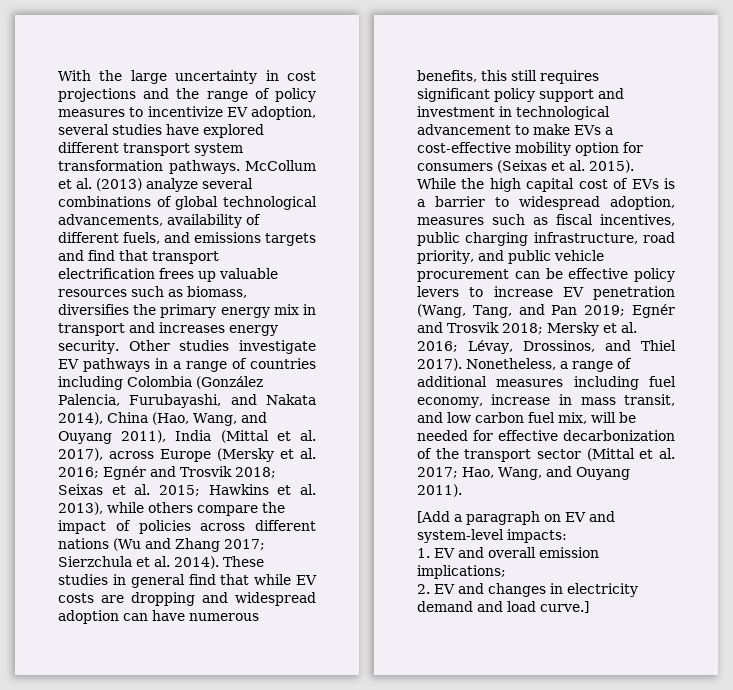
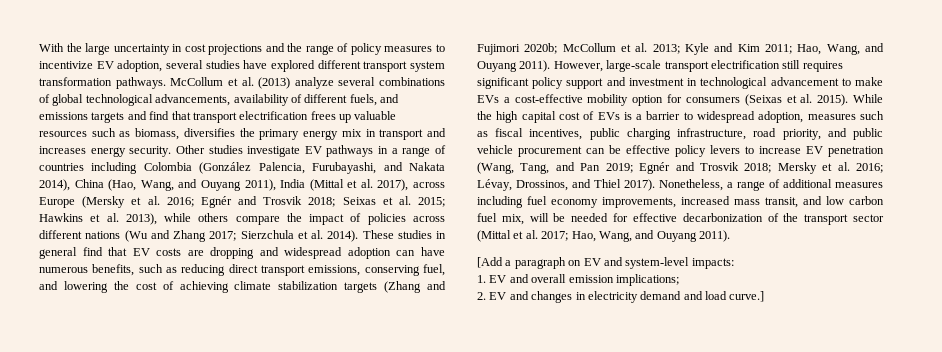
- These studies in general find that while EV costs are dropping and widespread adoption can have numerous benefits, this still requires significant policy support and investment in technological advancement to make EVs a cost-effective mobility option for consumers (Seixas et al. 2015).
+ These studies in general find that EV costs are dropping and widespread adoption can have numerous benefits, such as reducing direct transport emissions, conserving fuel, and lowering the cost of achieving climate stabilization targets (Zhang and Fujimori 2020b; McCollum et al. 2013; Kyle and Kim 2011; Hao, Wang, and Ouyang 2011). However, large-scale transport electrification still requires significant policy support and investment in technological advancement to make EVs a cost-effective mobility option for consumers (Seixas et al. 2015).
- Nonetheless, a range of additional measures including fuel economy, increase in mass transit, and low carbon fuel mix, will be needed for effective decarbonization of the transport sector (Mittal et al. 2017; Hao, Wang, and Ouyang 2011).
+ Nonetheless, a range of additional measures including fuel economy improvements, increased mass transit, and low carbon fuel mix, will be needed for effective decarbonization of the transport sector (Mittal et al. 2017; Hao, Wang, and Ouyang 2011).

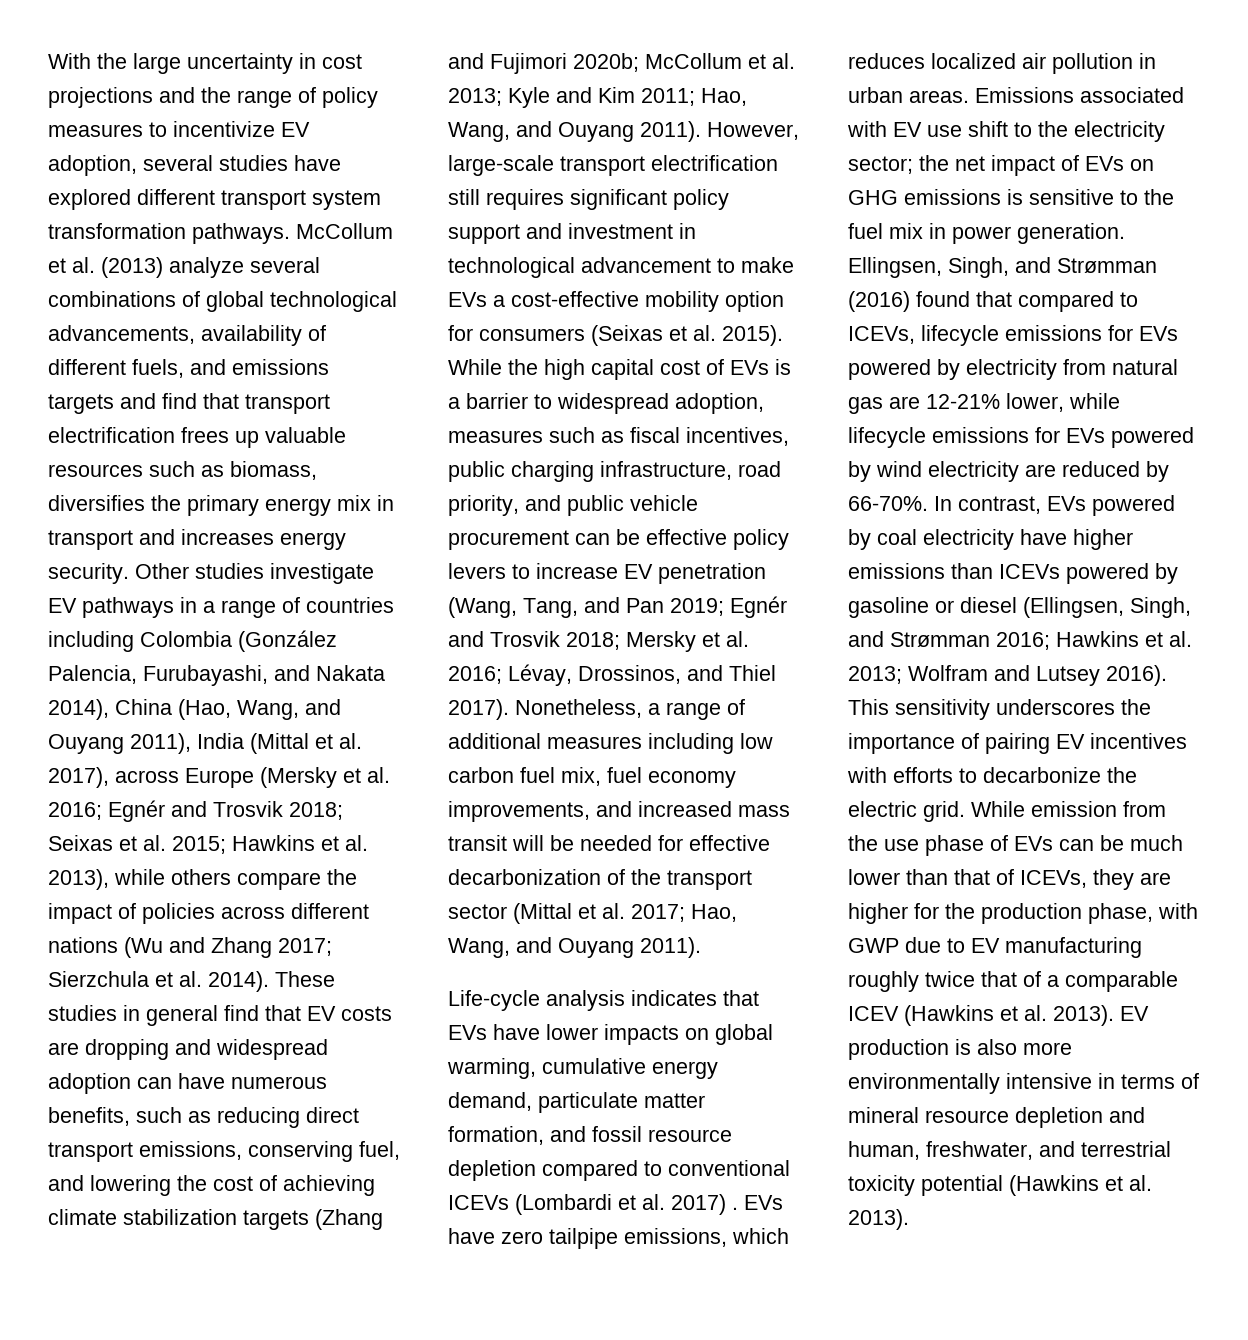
- Nonetheless, a range of additional measures including fuel economy improvements, increased mass transit, and low carbon fuel mix, will be needed for effective decarbonization of the transport sector (Mittal et al. 2017; Hao, Wang, and Ouyang 2011).
+ Nonetheless, a range of additional measures including low carbon fuel mix, fuel economy improvements, and increased mass transit will be needed for effective decarbonization of the transport sector (Mittal et al. 2017; Hao, Wang, and Ouyang 2011).
- [Add a paragraph on EV and system-level impacts:
- 1. EV and overall emission implications;
- 2. EV and changes in electricity demand and load curve.]
+ Life-cycle analysis indicates that EVs have lower impacts on global warming, cumulative energy demand, particulate matter formation, and fossil resource depletion compared to conventional ICEVs (Lombardi et al. 2017) . EVs have zero tailpipe emissions, which reduces localized air pollution in urban areas. Emissions associated with EV use shift to the electricity sector; the net impact of EVs on GHG emissions is sensitive to the fuel mix in power generation. Ellingsen, Singh, and Strømman (2016) found that compared to ICEVs, lifecycle emissions for EVs powered by electricity from natural gas are 12-21% lower, while lifecycle emissions for EVs powered by wind electricity are reduced by 66-70%. In contrast, EVs powered by coal electricity have higher emissions than ICEVs powered by gasoline or diesel (Ellingsen, Singh, and Strømman 2016; Hawkins et al. 2013; Wolfram and Lutsey 2016). This sensitivity underscores the importance of pairing EV incentives with efforts to decarbonize the electric grid. While emission from the use phase of EVs can be much lower than that of ICEVs, they are higher for the production phase, with GWP due to EV manufacturing roughly twice that of a comparable ICEV (Hawkins et al. 2013). EV production is also more environmentally intensive in terms of mineral resource depletion and human, freshwater, and terrestrial toxicity potential (Hawkins et al. 2013).

